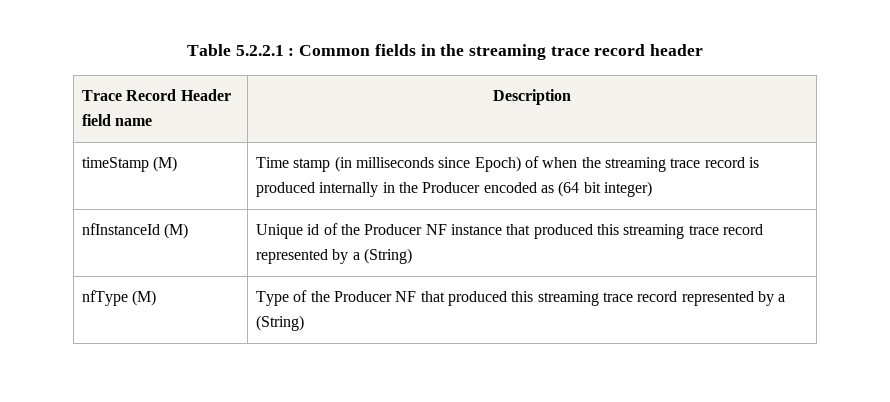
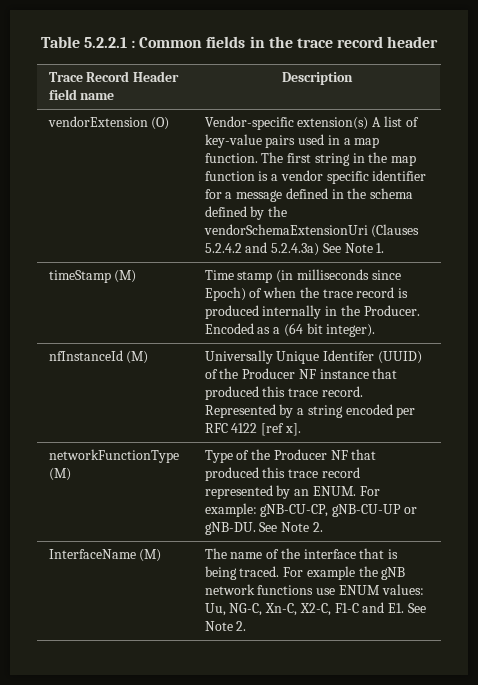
- Table 5.2.2.1 : Common fields in the streaming trace record header
+ Table 5.2.2.1 : Common fields in the trace record header
+ vendorExtension (O) | Vendor-specific extension(s) A list of key-value pairs used in a map function. The first string in the map function is a vendor specific identifier for a message defined in the schema defined by the vendorSchemaExtensionUri (Clauses 5.2.4.2 and 5.2.4.3a) See Note 1.
- timeStamp (M) | Time stamp (in milliseconds since Epoch) of when the streaming trace record is produced internally in the Producer encoded as (64 bit integer)
+ timeStamp (M) | Time stamp (in milliseconds since Epoch) of when the trace record is produced internally in the Producer. Encoded as a (64 bit integer).
- nfInstanceId (M) | Unique id of the Producer NF instance that produced this streaming trace record represented by a (String)
- nfType (M) | Type of the Producer NF that produced this streaming trace record represented by a (String)
+ nfInstanceId (M) | Universally Unique Identifer (UUID) of the Producer NF instance that produced this trace record. Represented by a string encoded per RFC 4122 [ref x].
+ networkFunctionType (M) | Type of the Producer NF that produced this trace record represented by an ENUM. For example: gNB-CU-CP, gNB-CU-UP or gNB-DU. See Note 2.
+ InterfaceName (M) | The name of the interface that is being traced. For example the gNB network functions use ENUM values: Uu, NG-C, Xn-C, X2-C, F1-C and E1. See Note 2.

